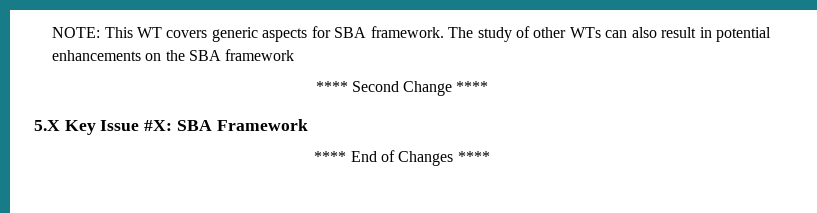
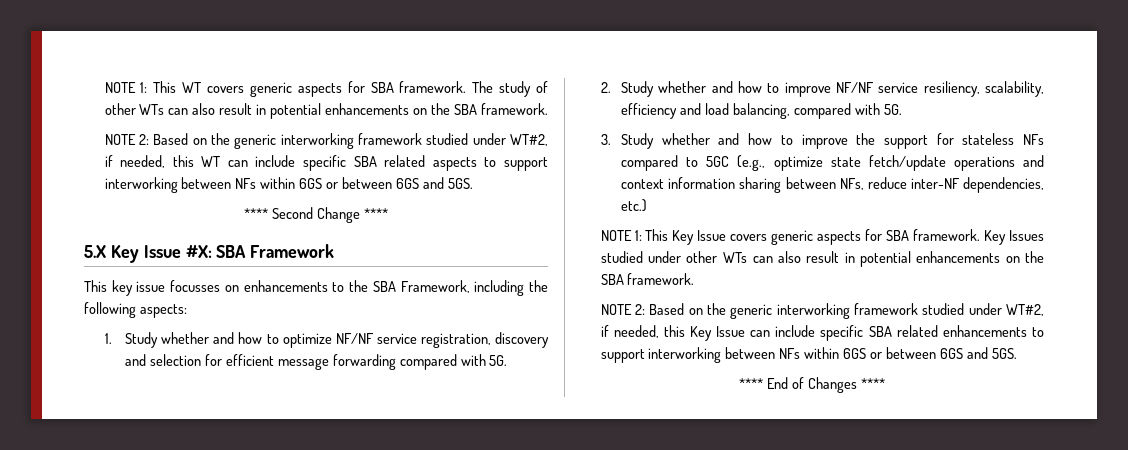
- NOTE: This WT covers generic aspects for SBA framework.
+ NOTE 1: This WT covers generic aspects for SBA framework.
- The study of other WTs can also result in potential enhancements on the SBA framework
+ The study of other WTs can also result in potential enhancements on the SBA framework.
+ NOTE 2: Based on the generic interworking framework studied under WT#2, if needed, this WT can include specific SBA related aspects to support interworking between NFs within 6GS or between 6GS and 5GS.
+ This key issue focusses on enhancements to the SBA Framework, including the following aspects:
+ 1. Study whether and how to optimize NF/NF service registration, discovery and selection for efficient message forwarding compared with 5G.
+ 2. Study whether and how to improve NF/NF service resiliency, scalability, efficiency and load balancing, compared with 5G.
+ 3. Study whether and how to improve the support for stateless NFs compared to 5GC (e.g., optimize state fetch/update operations and context information sharing between NFs, reduce inter-NF dependencies, etc.)
+ NOTE 1: This Key Issue covers generic aspects for SBA framework. Key Issues studied under other WTs can also result in potential enhancements on the SBA framework.
+ NOTE 2: Based on the generic interworking framework studied under WT#2, if needed, this Key Issue can include specific SBA related enhancements to support interworking between NFs within 6GS or between 6GS and 5GS.

